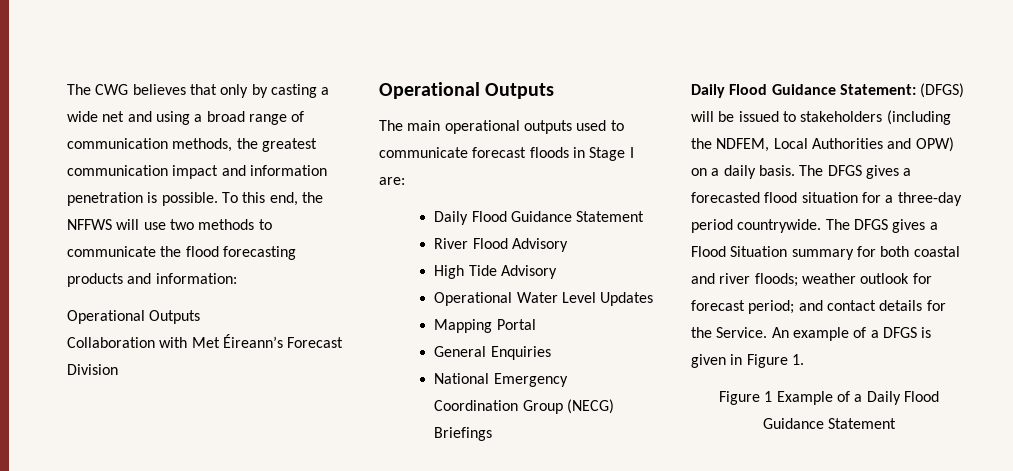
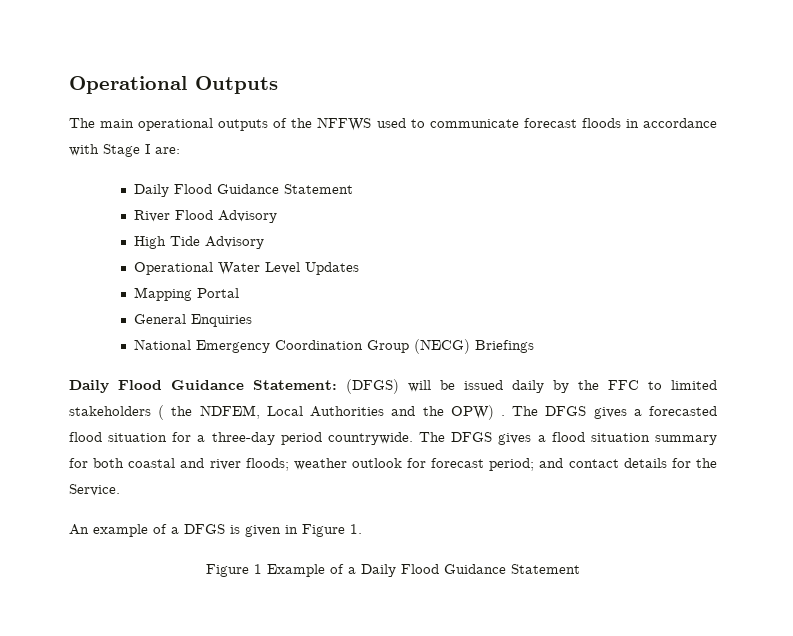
- The CWG believes that only by casting a wide net and using a broad range of communication methods, the greatest communication impact and information penetration is possible. To this end, the NFFWS will use two methods to communicate the flood forecasting products and information:
- Operational Outputs
- Collaboration with Met Éireann’s Forecast Division
- The main operational outputs used to communicate forecast floods in Stage I are:
+ The main operational outputs of the NFFWS used to communicate forecast floods in accordance with Stage I are:
- Daily Flood Guidance Statement: (DFGS) will be issued to stakeholders (including the NDFEM, Local Authorities and OPW) on a daily basis.
+ Daily Flood Guidance Statement: (DFGS) will be issued daily by the FFC to limited stakeholders ( the NDFEM, Local Authorities and the OPW) .
- The DFGS gives a Flood Situation summary for both coastal and river floods; weather outlook for forecast period; and contact details for the Service. An example of a DFGS is given in Figure 1.
+ The DFGS gives a flood situation summary for both coastal and river floods; weather outlook for forecast period; and contact details for the Service.
+ An example of a DFGS is given in Figure 1.

